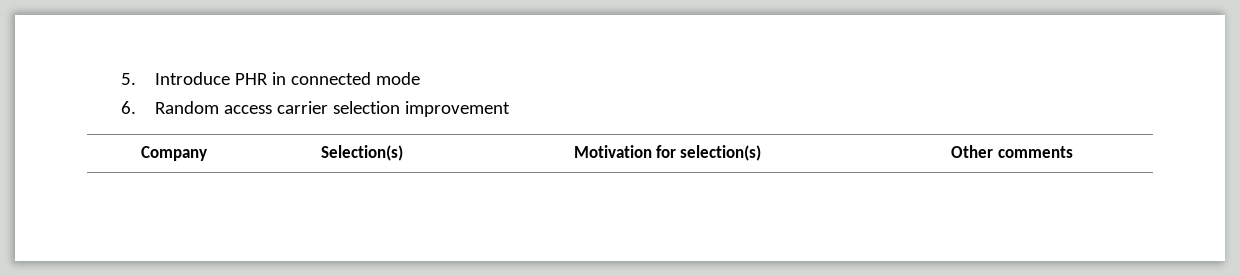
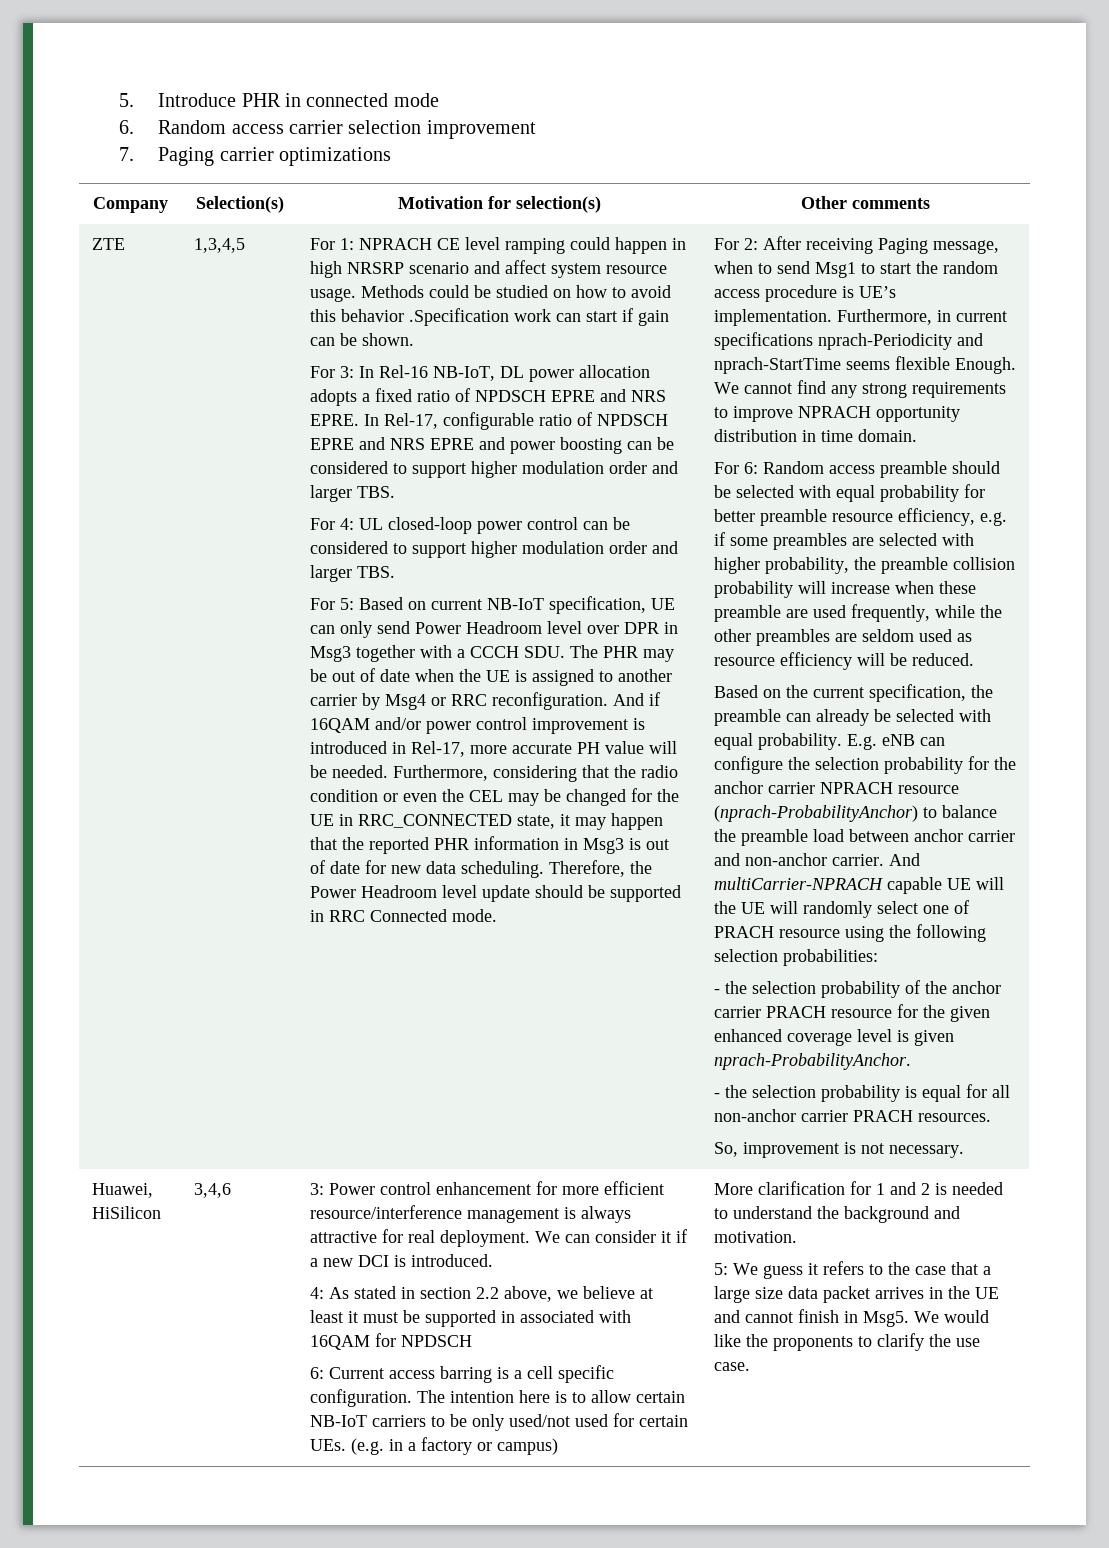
+ 7. Paging carrier optimizations
+ ZTE | 1,3,4,5 | For 1: NPRACH CE level ramping could happen in high NRSRP scenario and affect system resource usage. Methods could be studied on how to avoid this behavior .Specification work can start if gain can be shown.
+ For 3: In Rel-16 NB-IoT, DL power allocation adopts a fixed ratio of NPDSCH EPRE and NRS EPRE. In Rel-17, configurable ratio of NPDSCH EPRE and NRS EPRE and power boosting can be considered to support higher modulation order and larger TBS.
+ For 4: UL closed-loop power control can be considered to support higher modulation order and larger TBS.
+ For 5: Based on current NB-IoT specification, UE can only send Power Headroom level over DPR in Msg3 together with a CCCH SDU. The PHR may be out of date when the UE is assigned to another carrier by Msg4 or RRC reconfiguration. And if 16QAM and/or power control improvement is introduced in Rel-17, more accurate PH value will be needed. Furthermore, considering that the radio condition or even the CEL may be changed for the UE in RRC_CONNECTED state, it may happen that the reported PHR information in Msg3 is out of date for new data scheduling. Therefore, the Power Headroom level update should be supported in RRC Connected mode. | For 2: After receiving Paging message, when to send Msg1 to start the random access procedure is UE’s implementation. Furthermore, in current specifications nprach-Periodicity and nprach-StartTime seems flexible Enough. We cannot find any strong requirements to improve NPRACH opportunity distribution in time domain.
+ For 6: Random access preamble should be selected with equal probability for better preamble resource efficiency, e.g. if some preambles are selected with higher probability, the preamble collision probability will increase when these preamble are used frequently, while the other preambles are seldom used as resource efficiency will be reduced.
+ Based on the current specification, the preamble can already be selected with equal probability. E.g. eNB can configure the selection probability for the anchor carrier NPRACH resource (nprach-ProbabilityAnchor) to balance the preamble load between anchor carrier and non-anchor carrier. And multiCarrier-NPRACH capable UE will the UE will randomly select one of PRACH resource using the following selection probabilities:
+ - the selection probability of the anchor carrier PRACH resource for the given enhanced coverage level is given nprach-ProbabilityAnchor.
+ - the selection probability is equal for all non-anchor carrier PRACH resources.
+ So, improvement is not necessary.
+ Huawei, HiSilicon | 3,4,6 | 3: Power control enhancement for more efficient resource/interference management is always attractive for real deployment. We can consider it if a new DCI is introduced.
+ 4: As stated in section 2.2 above, we believe at least it must be supported in associated with 16QAM for NPDSCH
+ 6: Current access barring is a cell specific configuration. The intention here is to allow certain NB-IoT carriers to be only used/not used for certain UEs. (e.g. in a factory or campus) | More clarification for 1 and 2 is needed to understand the background and motivation.
+ 5: We guess it refers to the case that a large size data packet arrives in the UE and cannot finish in Msg5. We would like the proponents to clarify the use case.

